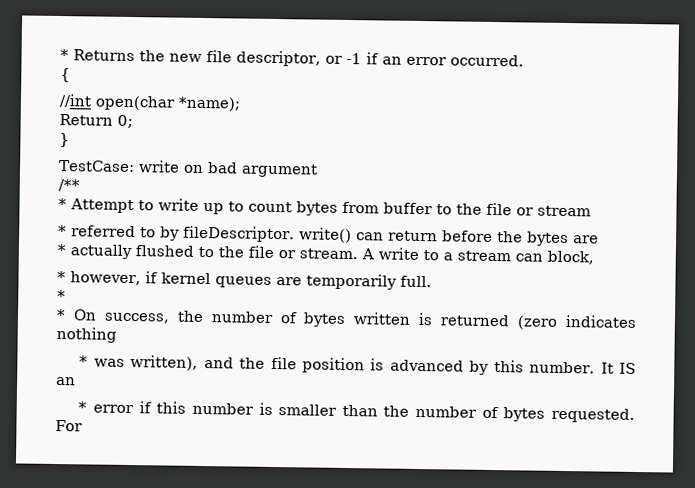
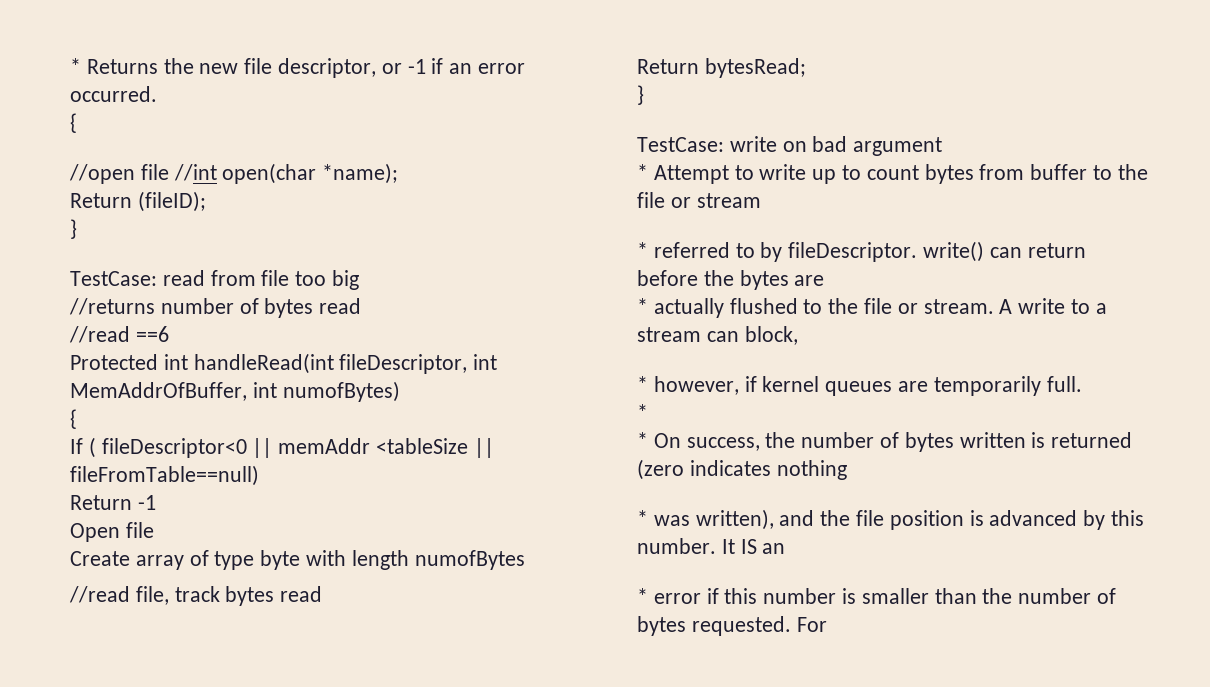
- //int open(char *name);
+ //open file //int open(char *name);
- Return 0;
+ Return (fileID);
+ }
+ TestCase: read from file too big
+ //returns number of bytes read
+ //read ==6
+ Protected int handleRead(int fileDescriptor, int MemAddrOfBuffer, int numofBytes)
+ {
+ If ( fileDescriptor<0 || memAddr <tableSize || fileFromTable==null)
+ Return -1
+ Open file
+ Create array of type byte with length numofBytes
+ //read file, track bytes read
+ Return bytesRead;
- /**

